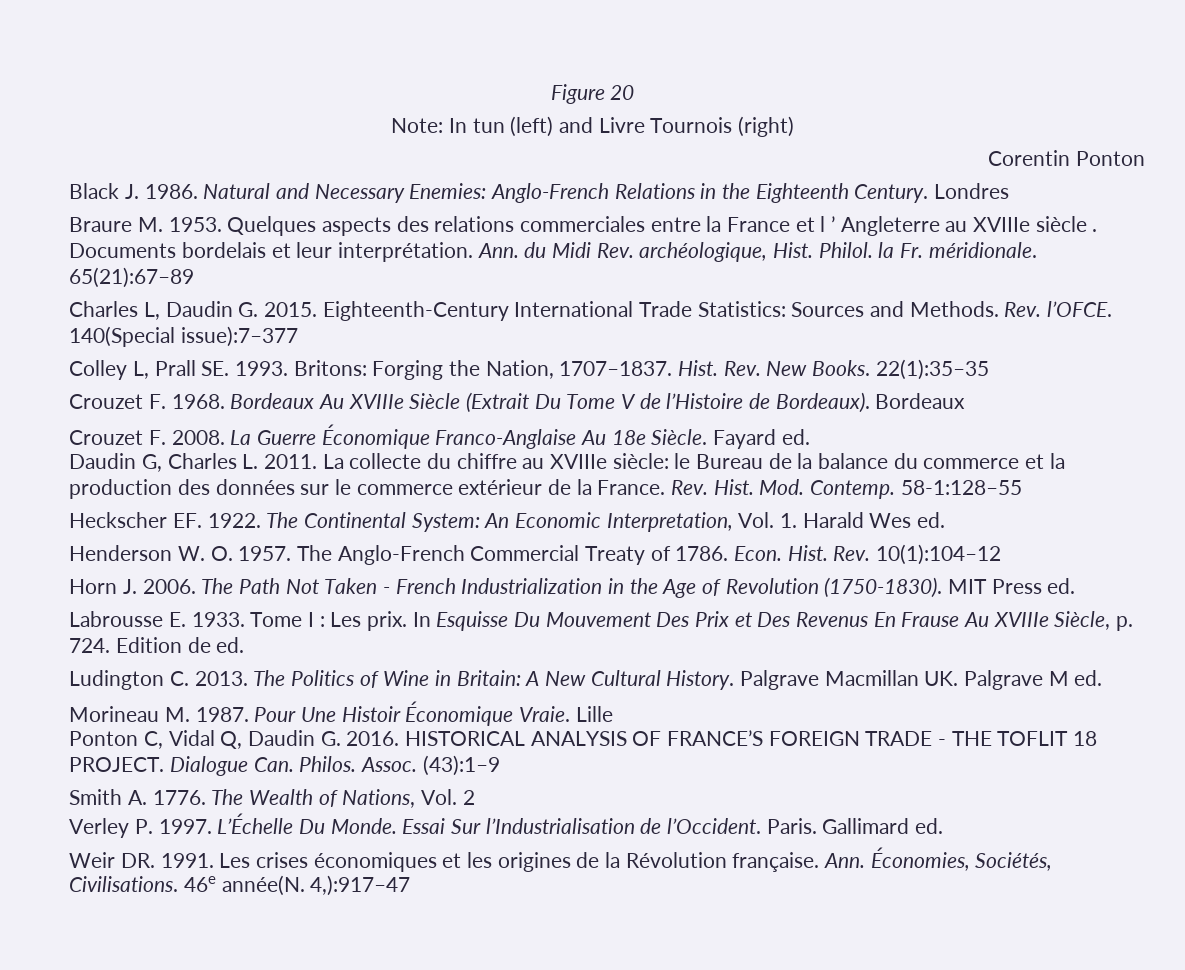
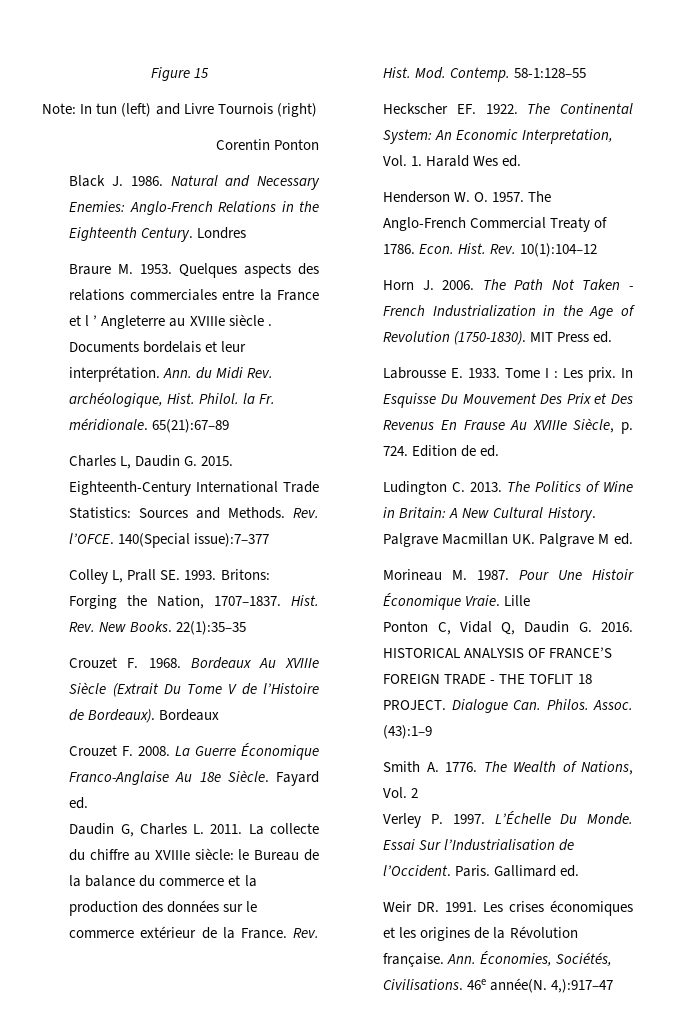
- Figure 20
+ Figure 15

